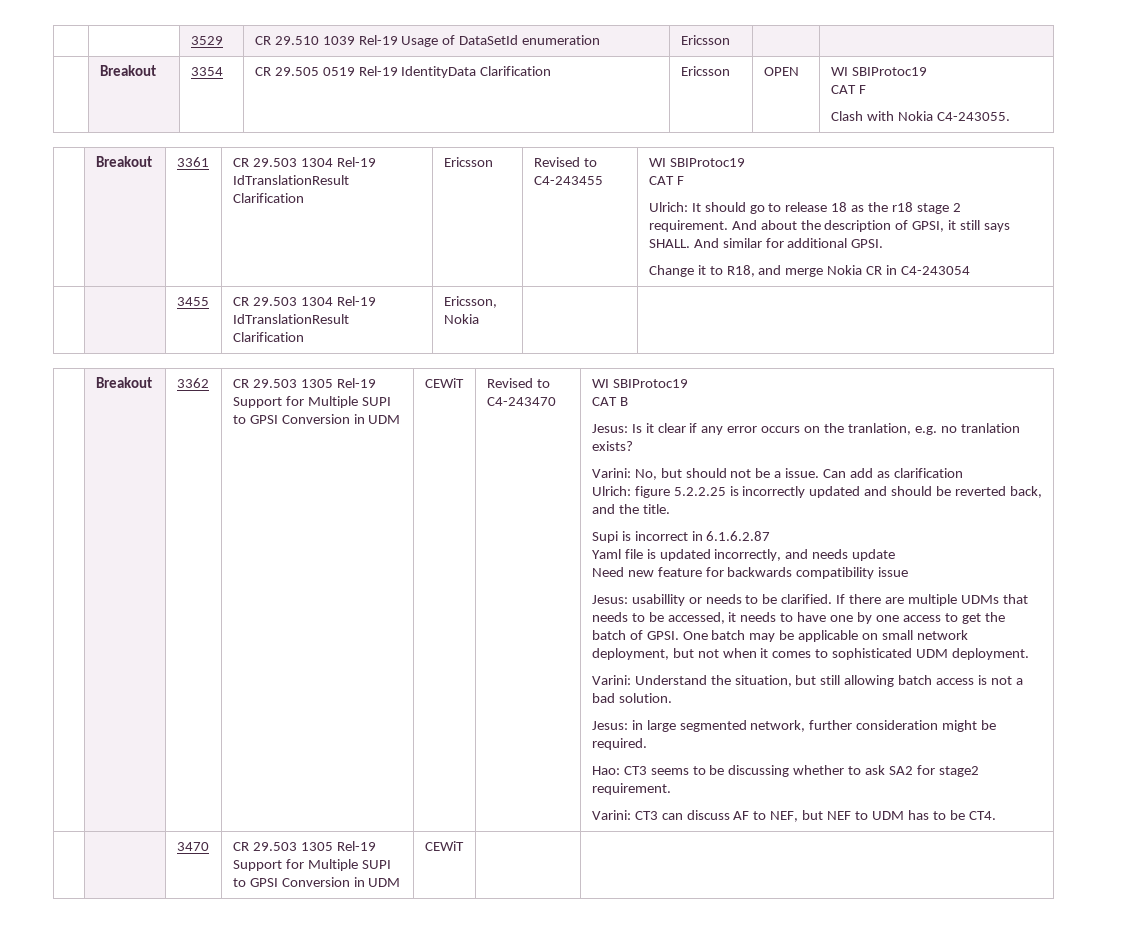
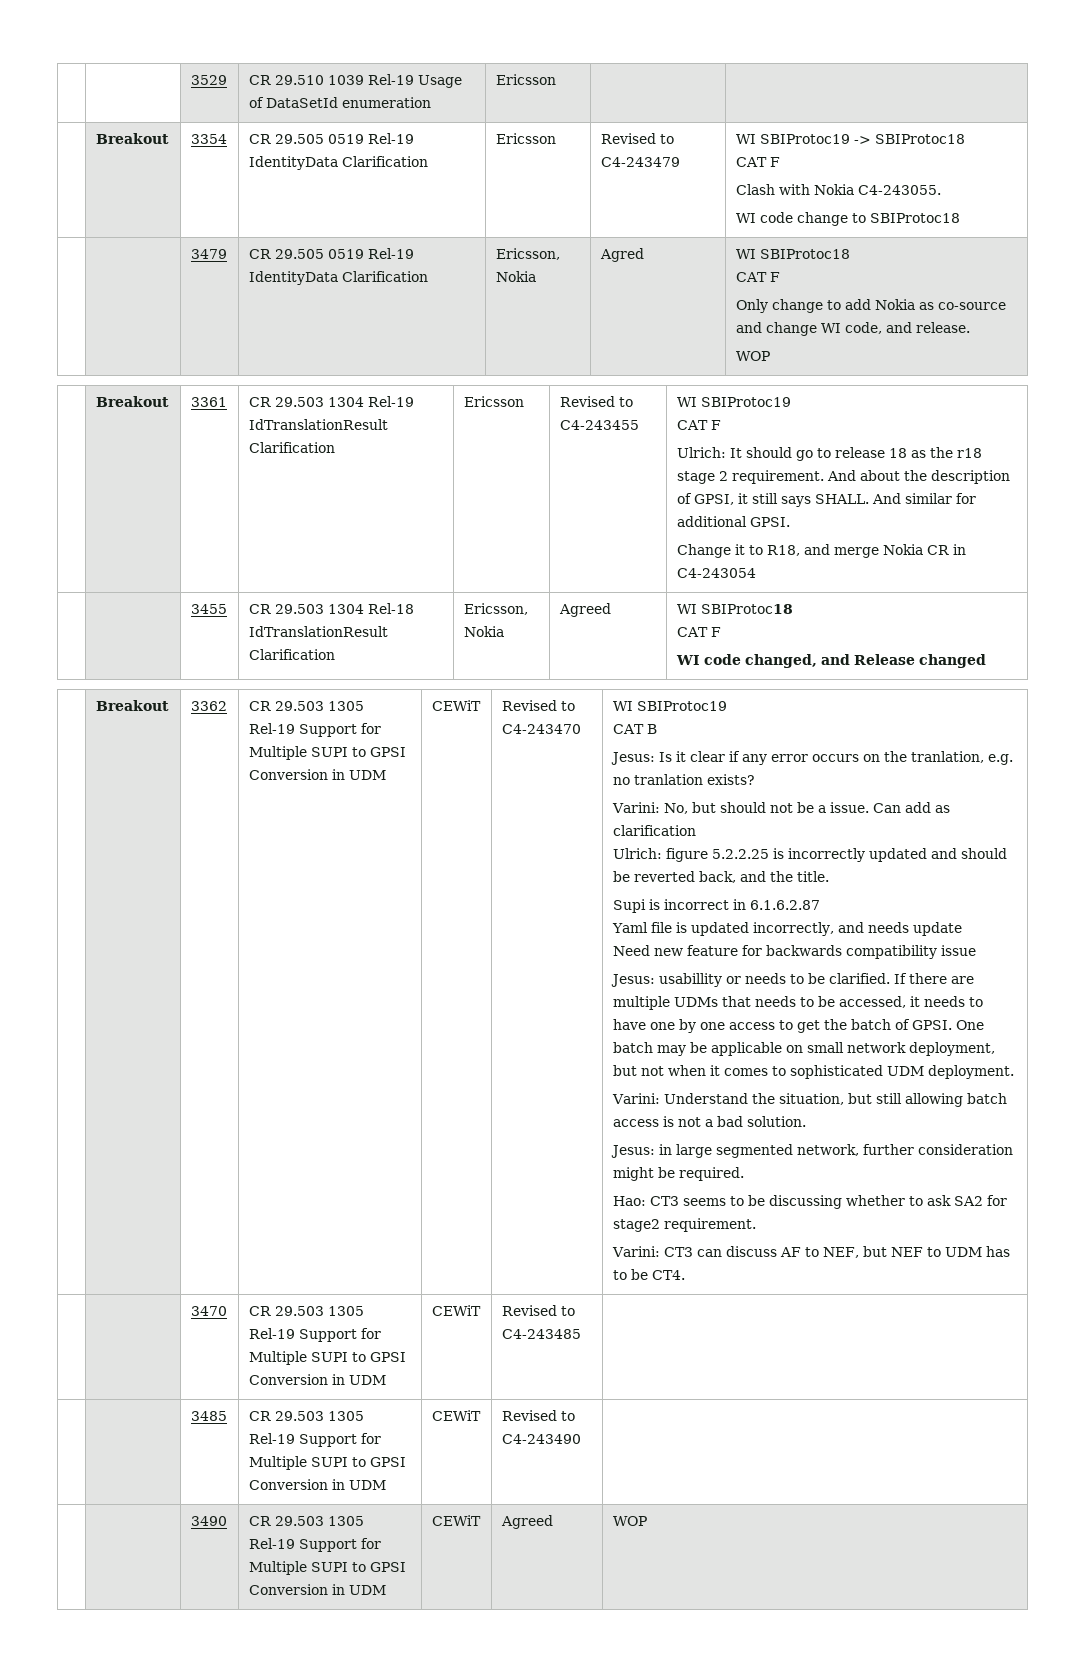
- | Breakout | 3354 | CR 29.505 0519 Rel-19 IdentityData Clarification | Ericsson | OPEN | WI SBIProtoc19
+ | Breakout | 3354 | CR 29.505 0519 Rel-19 IdentityData Clarification | Ericsson | Revised to C4-243479 | WI SBIProtoc19 -> SBIProtoc18
  CAT F
  Clash with Nokia C4-243055.
+ WI code change to SBIProtoc18
+ | | 3479 | CR 29.505 0519 Rel-19 IdentityData Clarification | Ericsson, Nokia | Agred | WI SBIProtoc18
+ CAT F
+ Only change to add Nokia as co-source and change WI code, and release.
+ WOP
- | | 3455 | CR 29.503 1304 Rel-19 IdTranslationResult Clarification | Ericsson, Nokia | |
+ | | 3455 | CR 29.503 1304 Rel-18 IdTranslationResult Clarification | Ericsson, Nokia | Agreed | WI SBIProtoc18
+ CAT F
+ WI code changed, and Release changed
- | | 3470 | CR 29.503 1305 Rel-19 Support for Multiple SUPI to GPSI Conversion in UDM | CEWiT | |
+ | | 3470 | CR 29.503 1305 Rel-19 Support for Multiple SUPI to GPSI Conversion in UDM | CEWiT | Revised to C4-243485 |
+ | | 3485 | CR 29.503 1305 Rel-19 Support for Multiple SUPI to GPSI Conversion in UDM | CEWiT | Revised to C4-243490 |
+ | | 3490 | CR 29.503 1305 Rel-19 Support for Multiple SUPI to GPSI Conversion in UDM | CEWiT | Agreed | WOP

